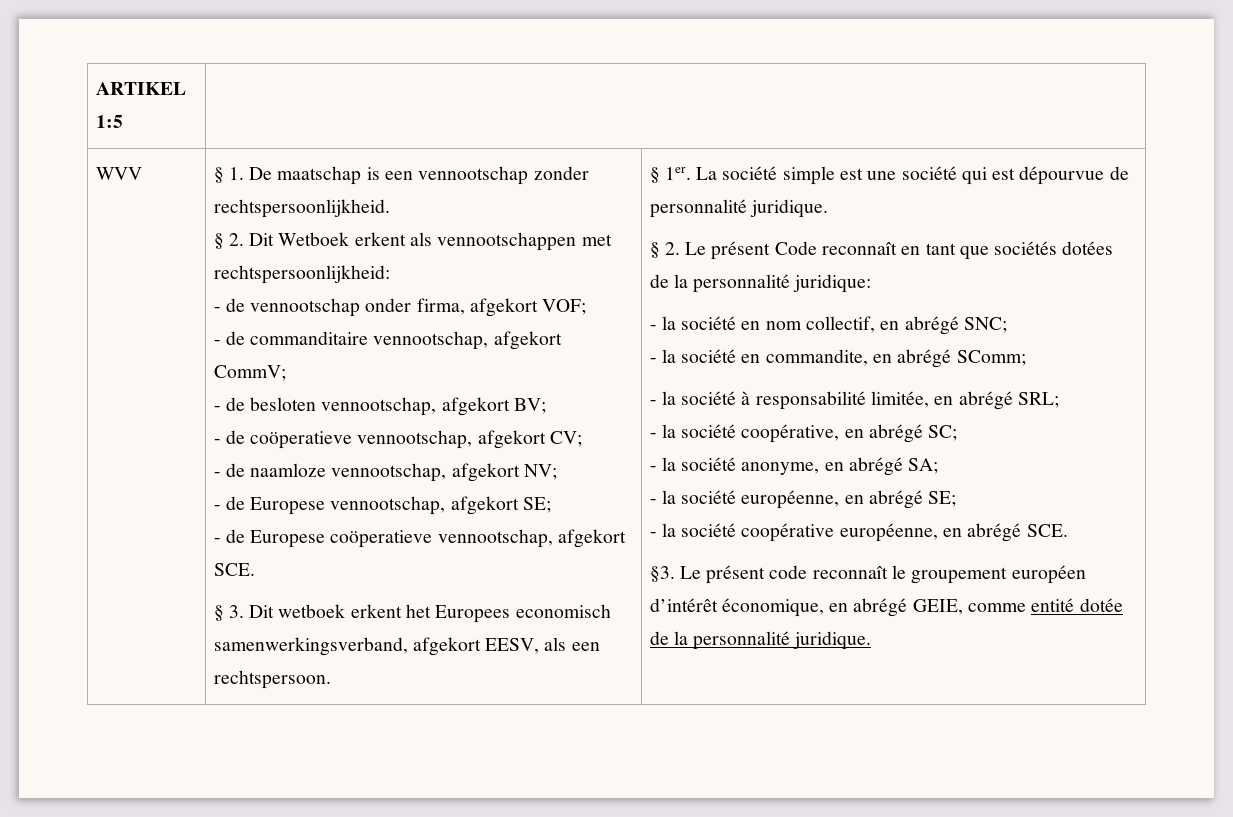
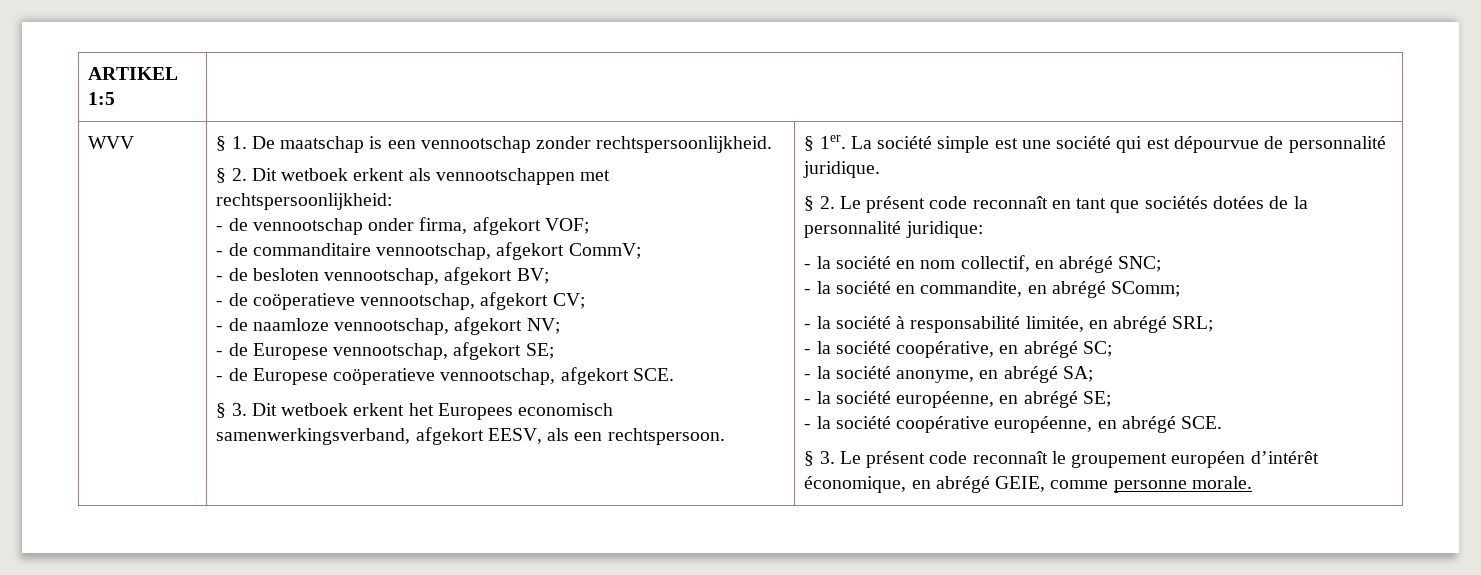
- § 2. Dit Wetboek erkent als vennootschappen met rechtspersoonlijkheid:
+ § 2. Dit wetboek erkent als vennootschappen met rechtspersoonlijkheid:
- § 2. Le présent Code reconnaît en tant que sociétés dotées de la personnalité juridique:
+ § 2. Le présent code reconnaît en tant que sociétés dotées de la personnalité juridique:
- §3. Le présent code reconnaît le groupement européen d’intérêt économique, en abrégé GEIE, comme entité dotée de la personnalité juridique.
+ § 3. Le présent code reconnaît le groupement européen d’intérêt économique, en abrégé GEIE, comme personne morale.

